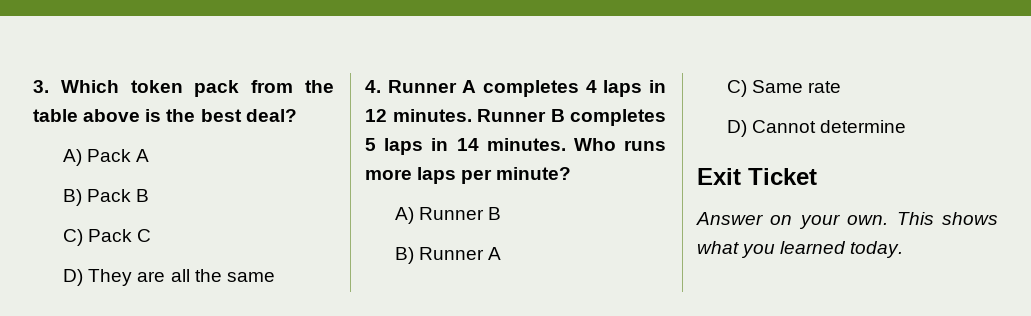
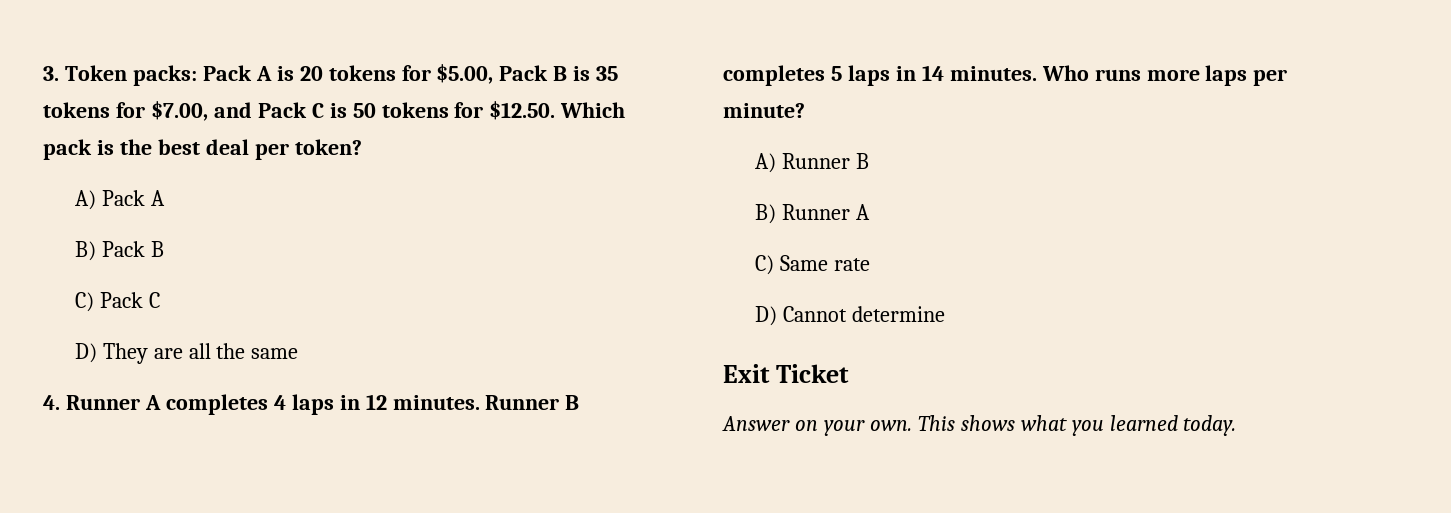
- 3. Which token pack from the table above is the best deal?
+ 3. Token packs: Pack A is 20 tokens for $5.00, Pack B is 35 tokens for $7.00, and Pack C is 50 tokens for $12.50. Which pack is the best deal per token?

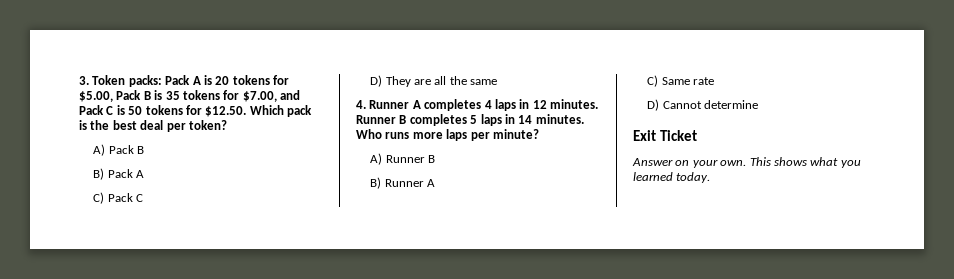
- A) Pack A
+ A) Pack B
- B) Pack B
+ B) Pack A

